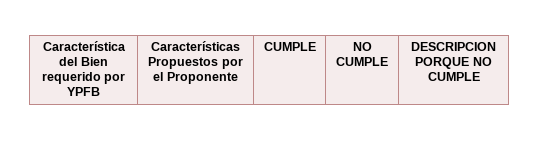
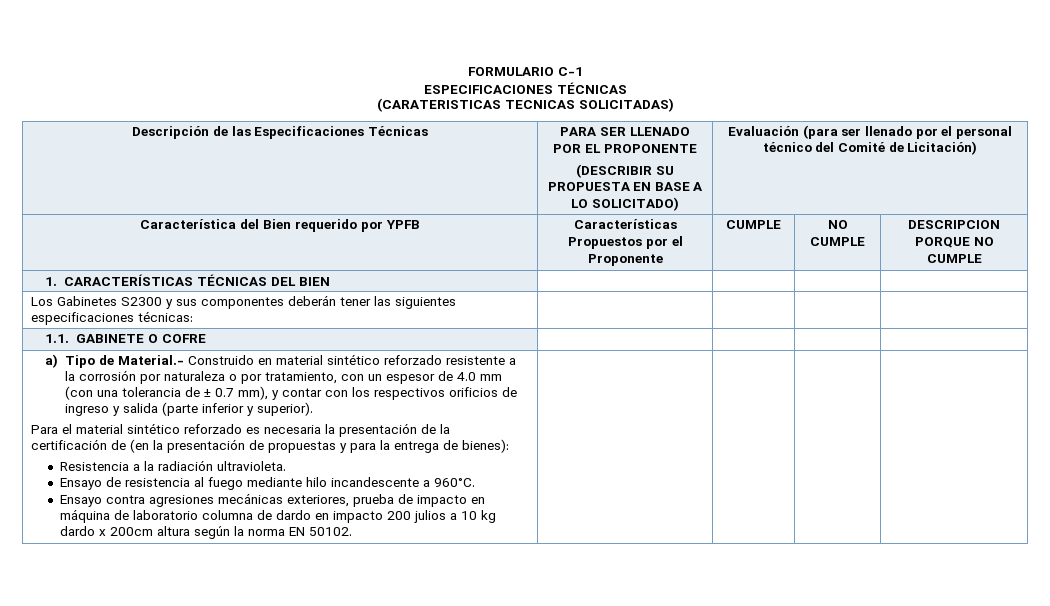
+ FORMULARIO C-1
+ ESPECIFICACIONES TÉCNICAS
+ (CARATERISTICAS TECNICAS SOLICITADAS)
+ Descripción de las Especificaciones Técnicas | PARA SER LLENADO POR EL PROPONENTE
+ (DESCRIBIR SU PROPUESTA EN BASE A LO SOLICITADO) | Evaluación (para ser llenado por el personal técnico del Comité de Licitación)
+ 1. CARACTERÍSTICAS TÉCNICAS DEL BIEN | | | |
+ Los Gabinetes S2300 y sus componentes deberán tener las siguientes especificaciones técnicas: | | | |
+ 1.1. GABINETE O COFRE | | | |
+ a) Tipo de Material.- Construido en material sintético reforzado resistente a la corrosión por naturaleza o por tratamiento, con un espesor de 4.0 mm (con una tolerancia de ± 0.7 mm), y contar con los respectivos orificios de ingreso y salida (parte inferior y superior).
+ Para el material sintético reforzado es necesaria la presentación de la certificación de (en la presentación de propuestas y para la entrega de bienes):
+ Resistencia a la radiación ultravioleta.
+ Ensayo de resistencia al fuego mediante hilo incandescente a 960°C.
+ Ensayo contra agresiones mecánicas exteriores, prueba de impacto en máquina de laboratorio columna de dardo en impacto 200 julios a 10 kg dardo x 200cm altura según la norma EN 50102.

